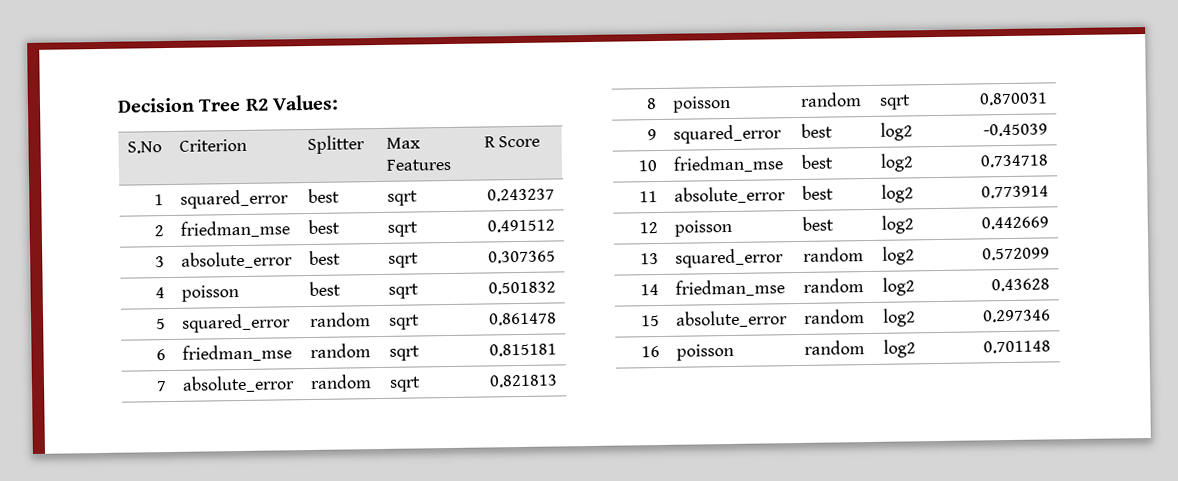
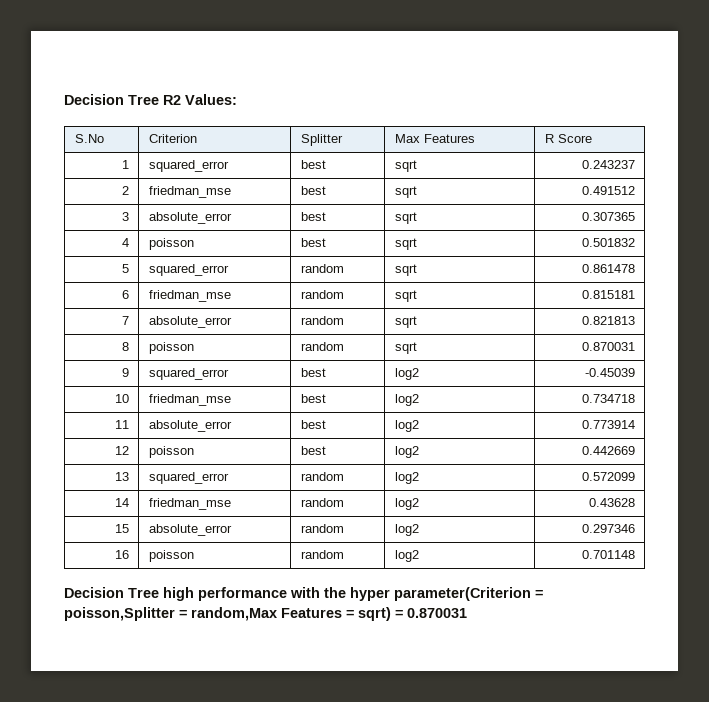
+ Decision Tree high performance with the hyper parameter(Criterion = poisson,Splitter = random,Max Features = sqrt) = 0.870031

